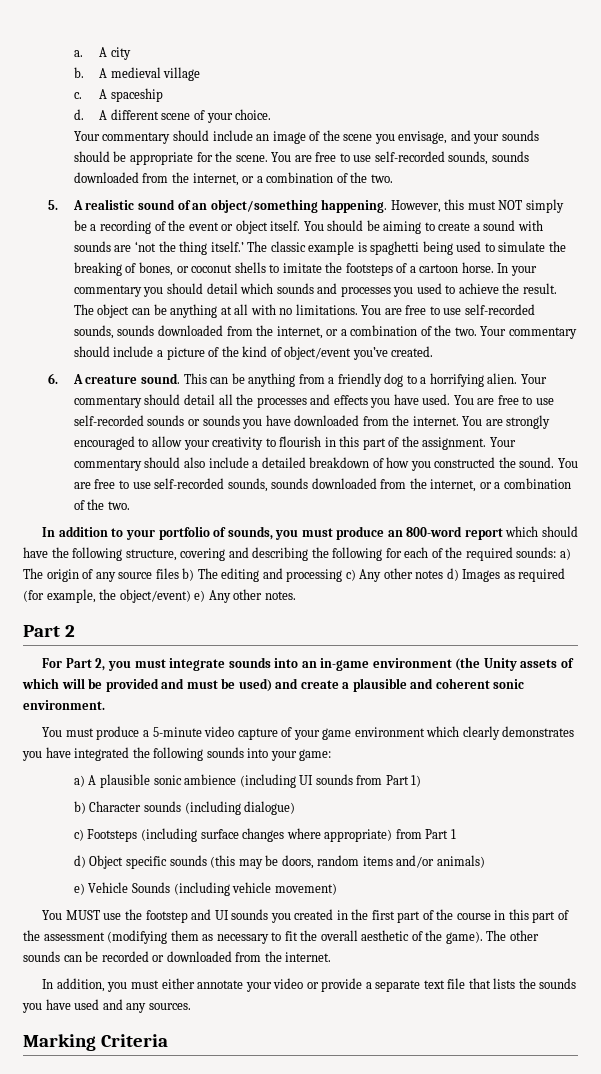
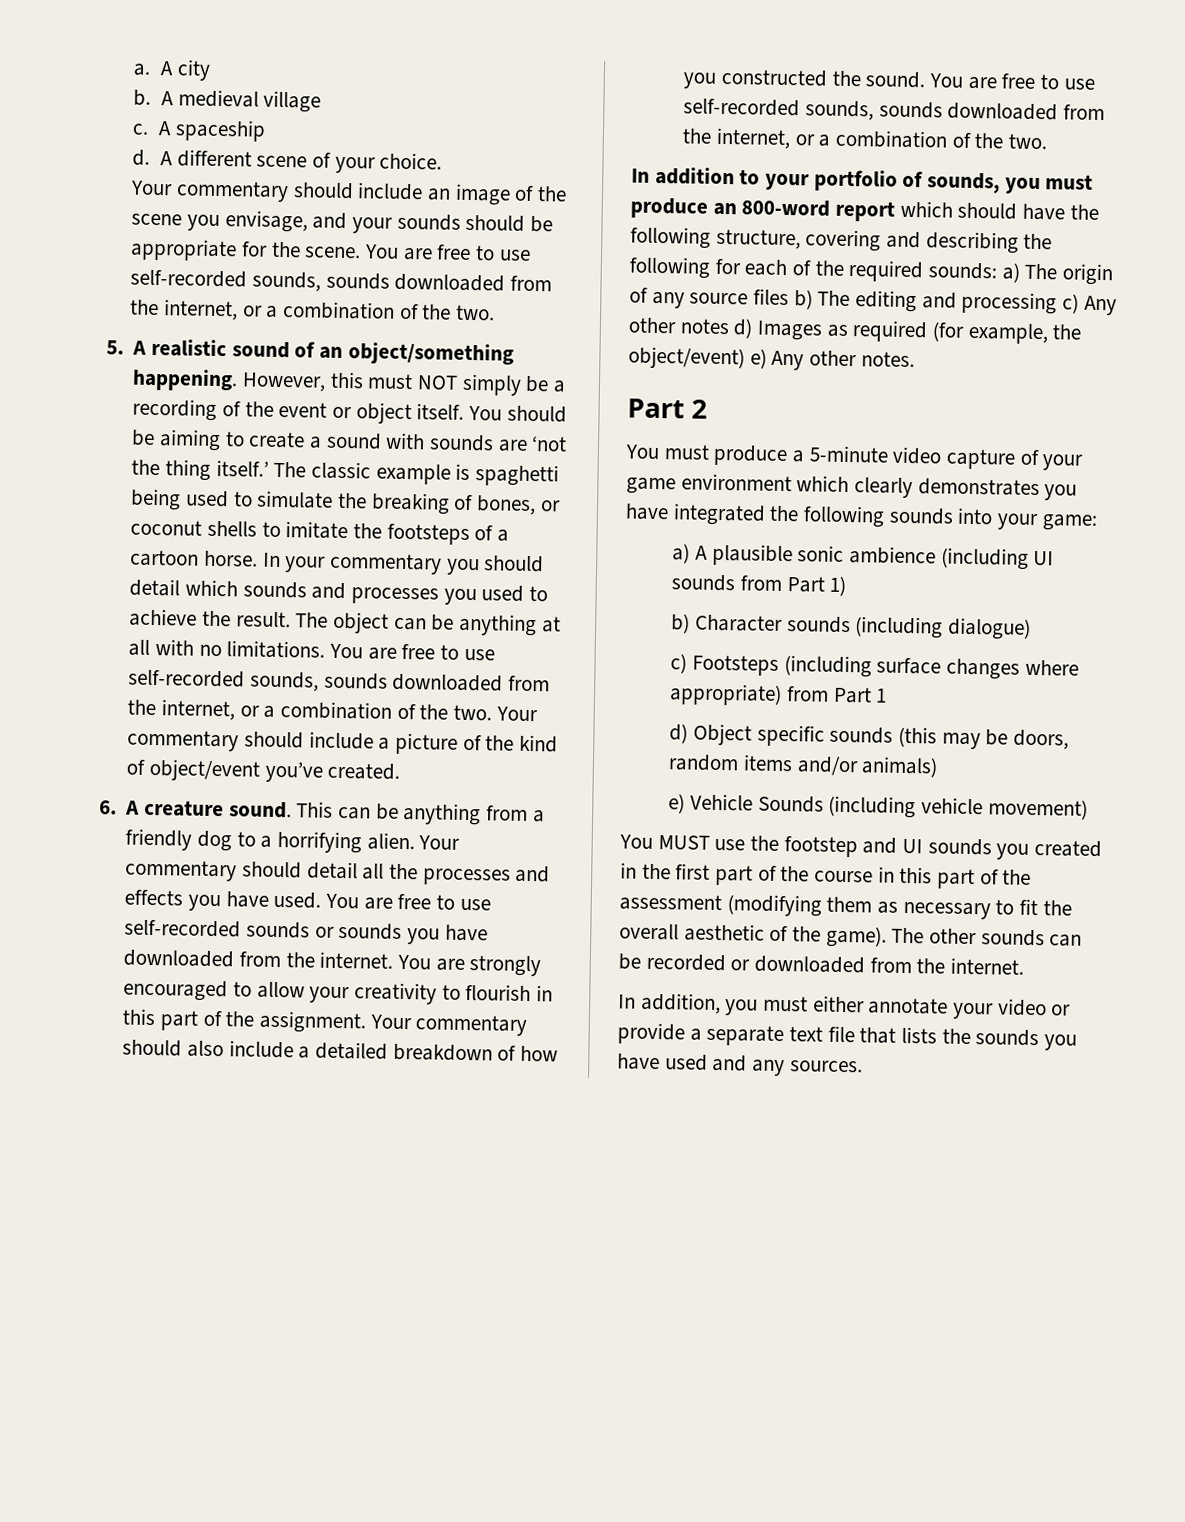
- For Part 2, you must integrate sounds into an in-game environment (the Unity assets of which will be provided and must be used) and create a plausible and coherent sonic environment.
- Marking Criteria

